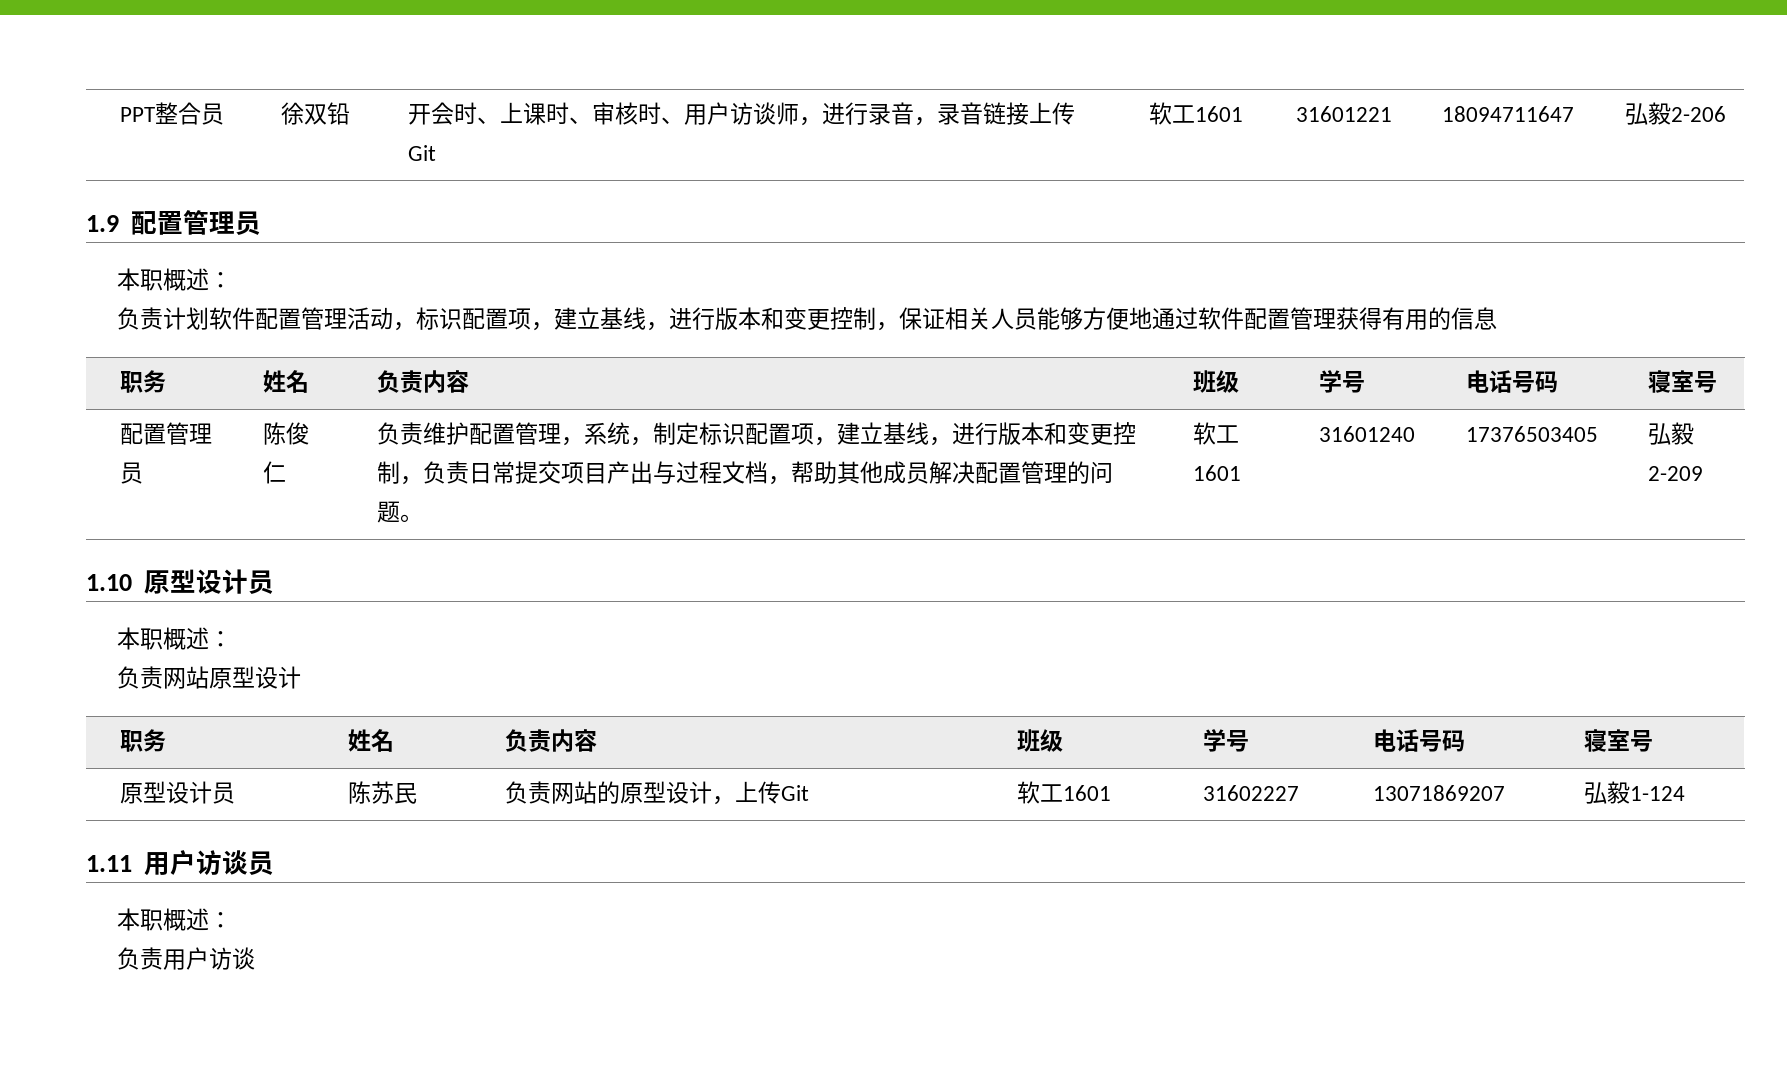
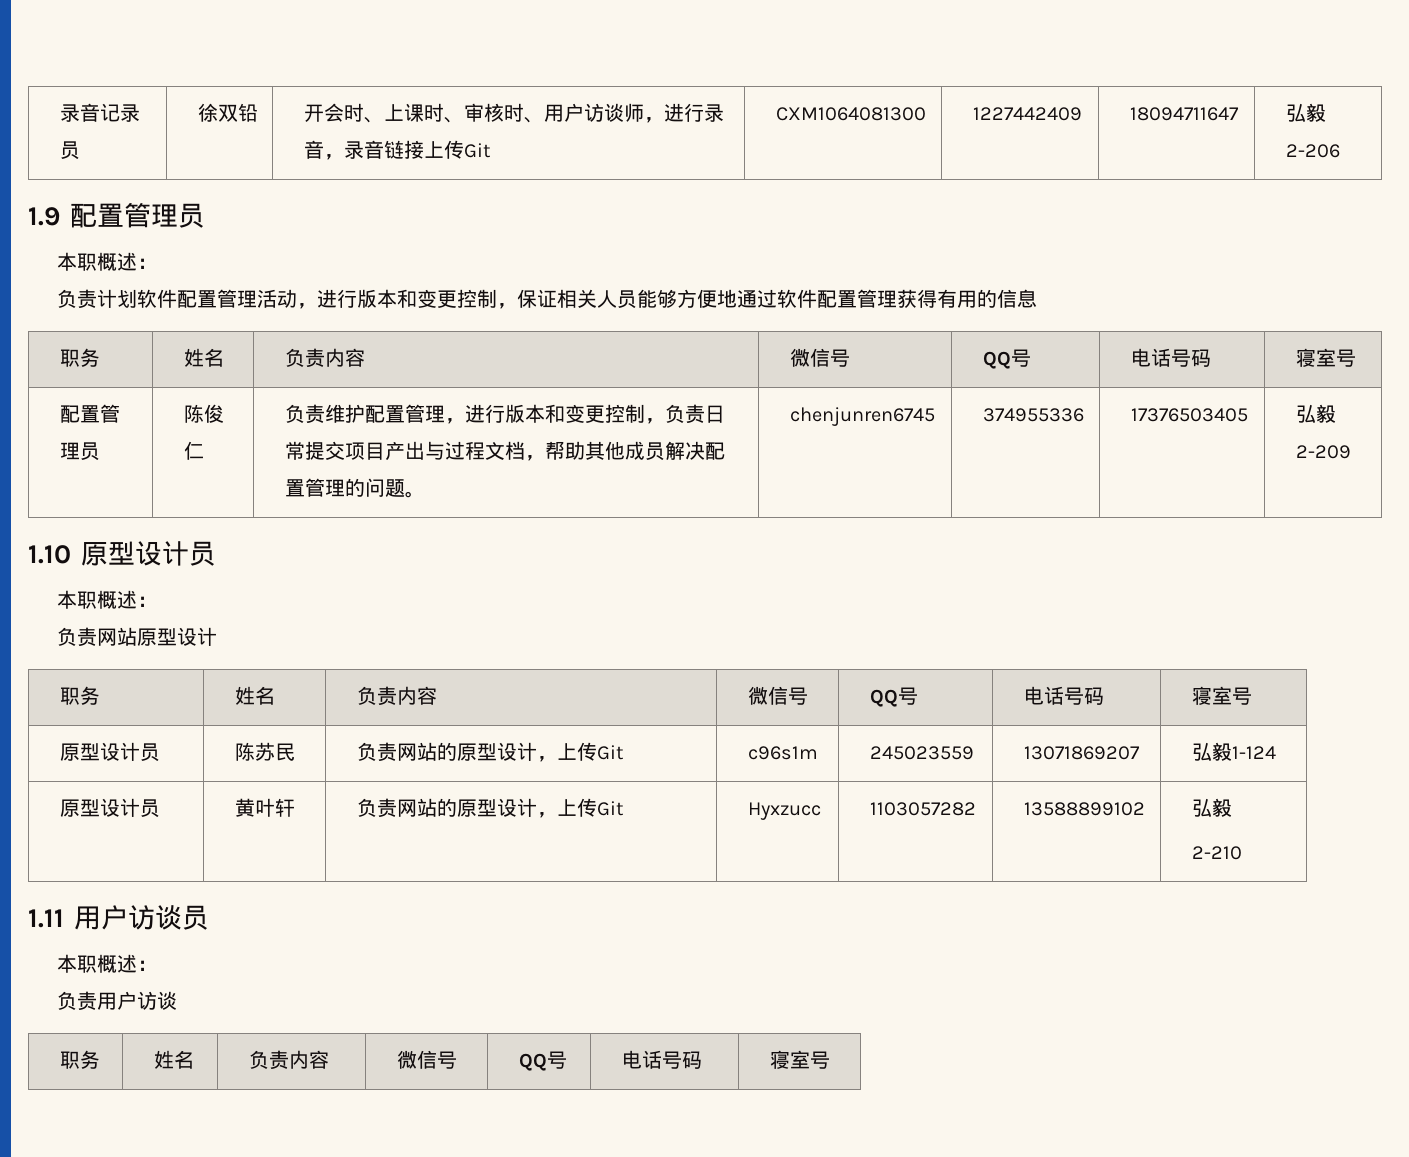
- PPT整合员 | 徐双铅 | 开会时、上课时、审核时、用户访谈师，进行录音，录音链接上传Git | 软工1601 | 31601221 | 18094711647 | 弘毅2-206
+ 录音记录员 | 徐双铅 | 开会时、上课时、审核时、用户访谈师，进行录音，录音链接上传Git | CXM1064081300 | 1227442409 | 18094711647 | 弘毅2-206
- 负责计划软件配置管理活动，标识配置项，建立基线，进行版本和变更控制，保证相关人员能够方便地通过软件配置管理获得有用的信息
- 职务 | 姓名 | 负责内容 | 班级 | 学号 | 电话号码 | 寝室号
+ 负责计划软件配置管理活动，进行版本和变更控制，保证相关人员能够方便地通过软件配置管理获得有用的信息
+ 职务 | 姓名 | 负责内容 | 微信号 | QQ号 | 电话号码 | 寝室号
- 负责维护配置管理，系统，制定标识配置项，建立基线，进行版本和变更控制，负责日常提交项目产出与过程文档，帮助其他成员解决配置管理的问题。
+ 负责维护配置管理，进行版本和变更控制，负责日常提交项目产出与过程文档，帮助其他成员解决配置管理的问题。
- 软工1601 | 31601240
+ chenjunren6745 | 374955336
  负责网站原型设计
- 职务 | 姓名 | 负责内容 | 班级 | 学号 | 电话号码 | 寝室号
+ 职务 | 姓名 | 负责内容 | 微信号 | QQ号 | 电话号码 | 寝室号
- 原型设计员 | 陈苏民 | 负责网站的原型设计，上传Git | 软工1601 | 31602227 | 13071869207 | 弘毅1-124
+ 原型设计员 | 陈苏民 | 负责网站的原型设计，上传Git | c96s1m | 245023559 | 13071869207 | 弘毅1-124
+ 原型设计员 | 黄叶轩 | 负责网站的原型设计，上传Git | Hyxzucc | 1103057282 | 13588899102 | 弘毅
+ 2-210
  负责用户访谈
+ 职务 | 姓名 | 负责内容 | 微信号 | QQ号 | 电话号码 | 寝室号

